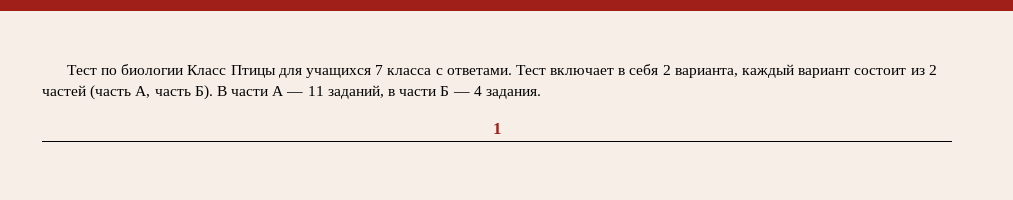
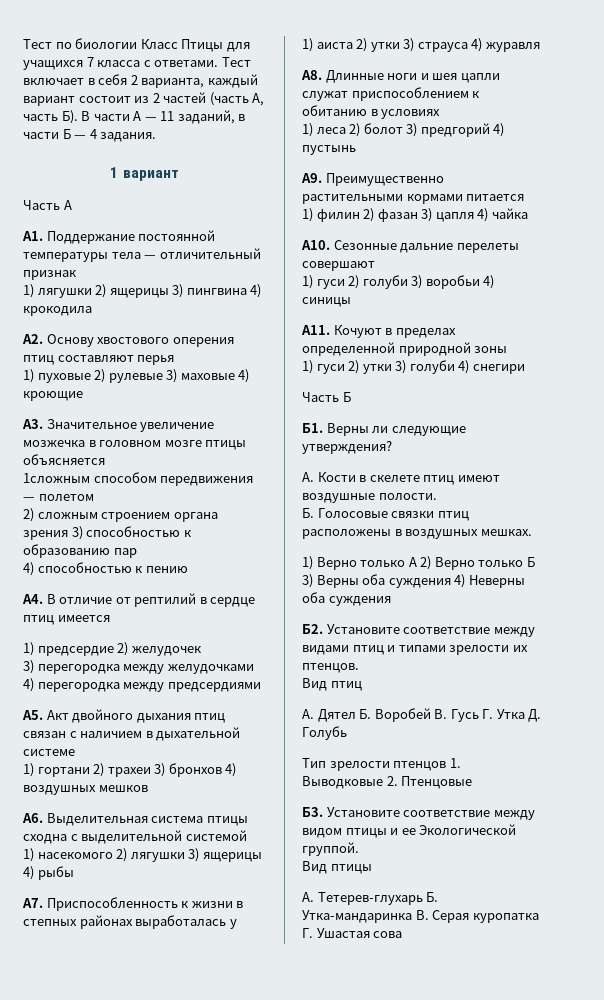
- 1
+ 1 вариант
+ Часть А
+ A1. Поддержание постоянной температуры тела — отличительный признак
+ 1) лягушки 2) ящерицы 3) пингвина 4) крокодила
+ А2. Основу хвостового оперения птиц составляют перья
+ 1) пуховые 2) рулевые 3) маховые 4) кроющие
+ А3. Значительное увеличение мозжечка в головном мозге птицы объясняется
+ 1сложным способом передвижения — полетом
+ 2) сложным строением органа зрения 3) способностью к образованию пар
+ 4) способностью к пению
+ А4. В отличие от рептилий в сердце птиц имеется
+ 1) предсердие 2) желудочек
+ 3) перегородка между желудочками 4) перегородка между предсердиями
+ А5. Акт двойного дыхания птиц связан с наличием в дыхательной системе
+ 1) гортани 2) трахеи 3) бронхов 4) воздушных мешков
+ А6. Выделительная система птицы сходна с выделительной системой
+ 1) насекомого 2) лягушки 3) ящерицы 4) рыбы
+ А7. Приспособленность к жизни в степных районах выработалась у
+ 1) аиста 2) утки 3) страуса 4) журавля
+ А8. Длинные ноги и шея цапли служат приспособлением к обитанию в условиях
+ 1) леса 2) болот 3) предгорий 4) пустынь
+ А9. Преимущественно растительными кормами питается
+ 1) филин 2) фазан 3) цапля 4) чайка
+ А10. Сезонные дальние перелеты совершают
+ 1) гуси 2) голуби 3) воробьи 4) синицы
+ A11. Кочуют в пределах определенной природной зоны
+ 1) гуси 2) утки 3) голуби 4) снегири
+ Часть Б
+ Б1. Верны ли следующие утверждения?
+ А. Кости в скелете птиц имеют воздушные полости.
+ Б. Голосовые связки птиц расположены в воздушных мешках.
+ 1) Верно только А 2) Верно только Б 3) Верны оба суждения 4) Неверны оба суждения
+ Б2. Установите соответствие между видами птиц и типами зрелости их птенцов.
+ Вид птиц
+ А. Дятел Б. Воробей В. Гусь Г. Утка Д. Голубь
+ Тип зрелости птенцов 1. Выводковые 2. Птенцовые
+ Б3. Установите соответствие между видом птицы и ее Экологической группой.
+ Вид птицы
+ А. Тетерев-глухарь Б. Утка-мандаринка В. Серая куропатка Г. Ушастая сова

